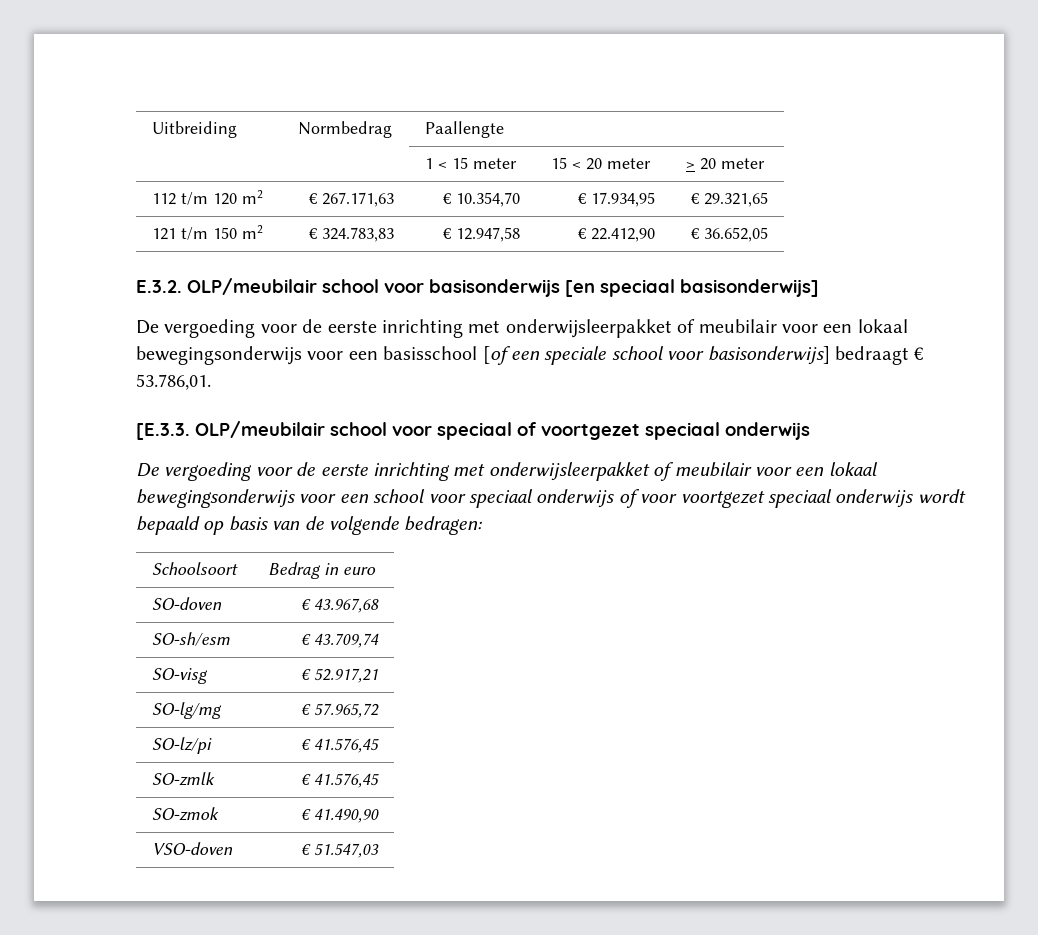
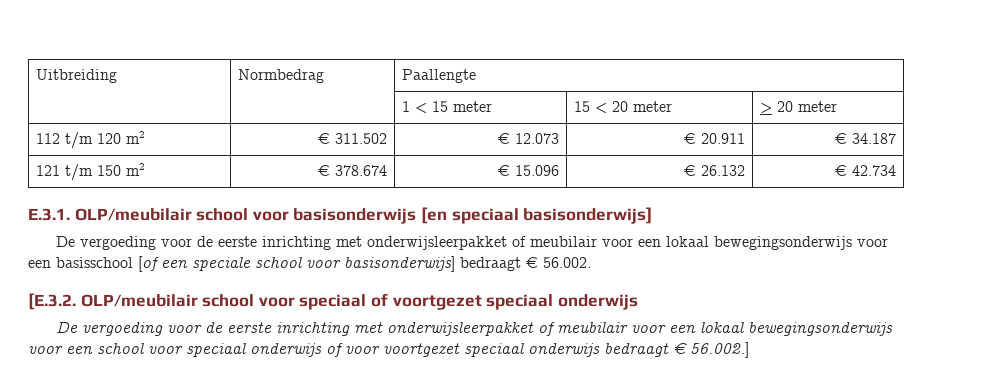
- 112 t/m 120 m2 | € 267.171,63 | € 10.354,70 | € 17.934,95 | € 29.321,65
+ 112 t/m 120 m2 | € 311.502 | € 12.073 | € 20.911 | € 34.187
- 121 t/m 150 m2 | € 324.783,83 | € 12.947,58 | € 22.412,90 | € 36.652,05
- E.3.2. OLP/meubilair school voor basisonderwijs [en speciaal basisonderwijs]
+ 121 t/m 150 m2 | € 378.674 | € 15.096 | € 26.132 | € 42.734
+ E.3.1. OLP/meubilair school voor basisonderwijs [en speciaal basisonderwijs]
- De vergoeding voor de eerste inrichting met onderwijsleerpakket of meubilair voor een lokaal bewegingsonderwijs voor een basisschool [of een speciale school voor basisonderwijs] bedraagt € 53.786,01.
- [E.3.3. OLP/meubilair school voor speciaal of voortgezet speciaal onderwijs
+ De vergoeding voor de eerste inrichting met onderwijsleerpakket of meubilair voor een lokaal bewegingsonderwijs voor een basisschool [of een speciale school voor basisonderwijs] bedraagt € 56.002.
+ [E.3.2. OLP/meubilair school voor speciaal of voortgezet speciaal onderwijs
- De vergoeding voor de eerste inrichting met onderwijsleerpakket of meubilair voor een lokaal bewegingsonderwijs voor een school voor speciaal onderwijs of voor voortgezet speciaal onderwijs wordt bepaald op basis van de volgende bedragen:
- Schoolsoort | Bedrag in euro
- SO-doven | € 43.967,68
- SO-sh/esm | € 43.709,74
- SO-visg | € 52.917,21
- SO-lg/mg | € 57.965,72
- SO-lz/pi | € 41.576,45
- SO-zmlk | € 41.576,45
- SO-zmok | € 41.490,90
- VSO-doven | € 51.547,03
+ De vergoeding voor de eerste inrichting met onderwijsleerpakket of meubilair voor een lokaal bewegingsonderwijs voor een school voor speciaal onderwijs of voor voortgezet speciaal onderwijs bedraagt € 56.002.]

